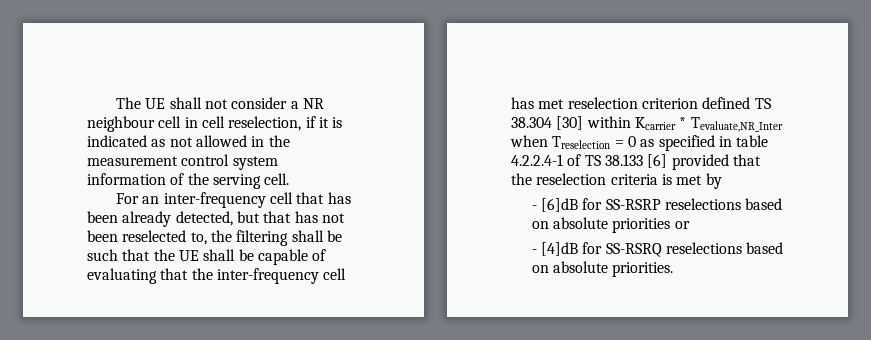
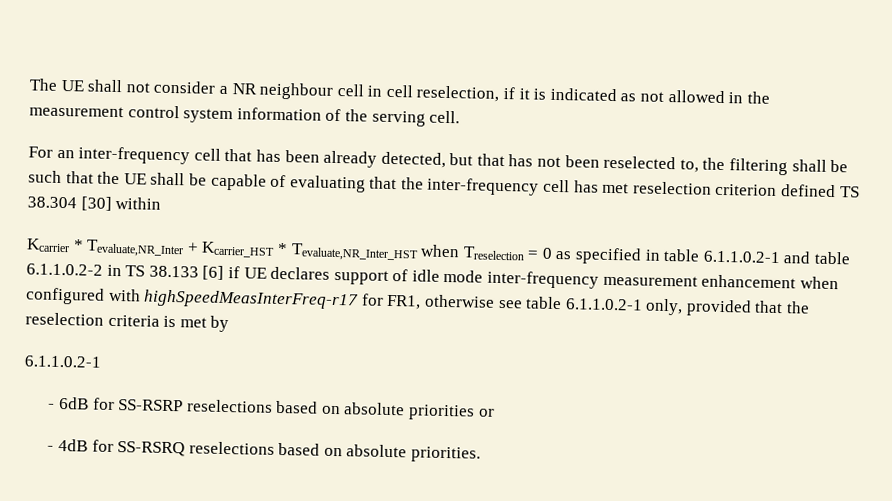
- For an inter-frequency cell that has been already detected, but that has not been reselected to, the filtering shall be such that the UE shall be capable of evaluating that the inter-frequency cell has met reselection criterion defined TS 38.304 [30] within Kcarrier * Tevaluate,NR_Inter when Treselection = 0 as specified in table 4.2.2.4-1 of TS 38.133 [6] provided that the reselection criteria is met by
- - [6]dB for SS-RSRP reselections based on absolute priorities or
+ For an inter-frequency cell that has been already detected, but that has not been reselected to, the filtering shall be such that the UE shall be capable of evaluating that the inter-frequency cell has met reselection criterion defined TS 38.304 [30] within
+ Kcarrier * Tevaluate,NR_Inter + Kcarrier_HST * Tevaluate,NR_Inter_HST when Treselection = 0 as specified in table 6.1.1.0.2-1 and table 6.1.1.0.2-2 in TS 38.133 [6] if UE declares support of idle mode inter-frequency measurement enhancement when configured with highSpeedMeasInterFreq-r17 for FR1, otherwise see table 6.1.1.0.2-1 only, provided that the reselection criteria is met by
+ 6.1.1.0.2-1
+ - 6dB for SS-RSRP reselections based on absolute priorities or
- - [4]dB for SS-RSRQ reselections based on absolute priorities.
+ - 4dB for SS-RSRQ reselections based on absolute priorities.

